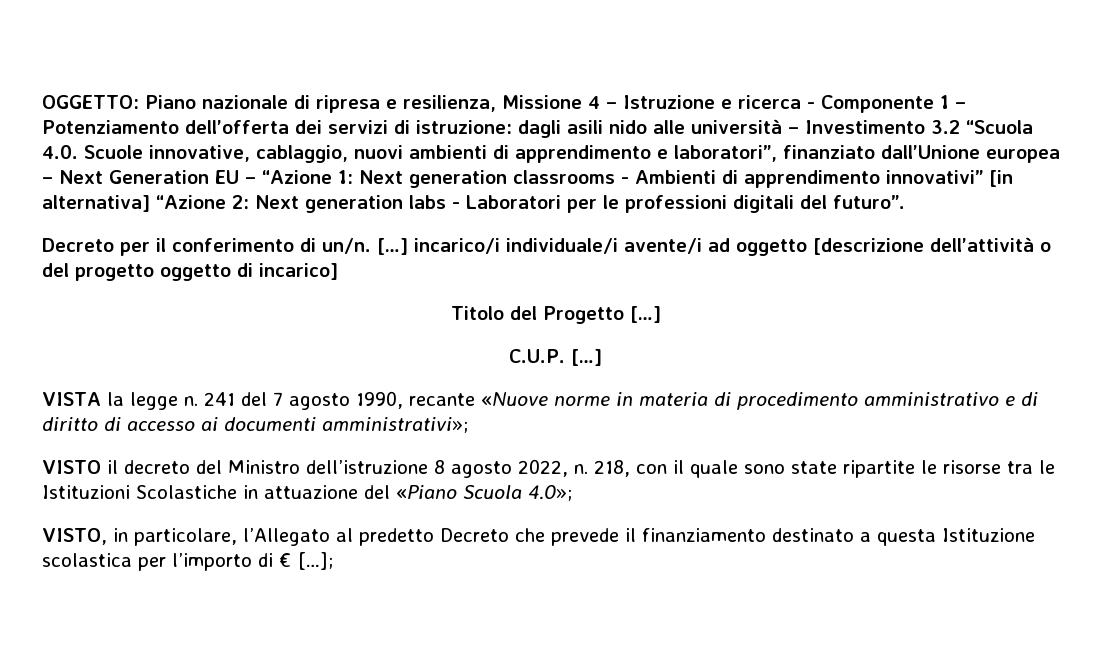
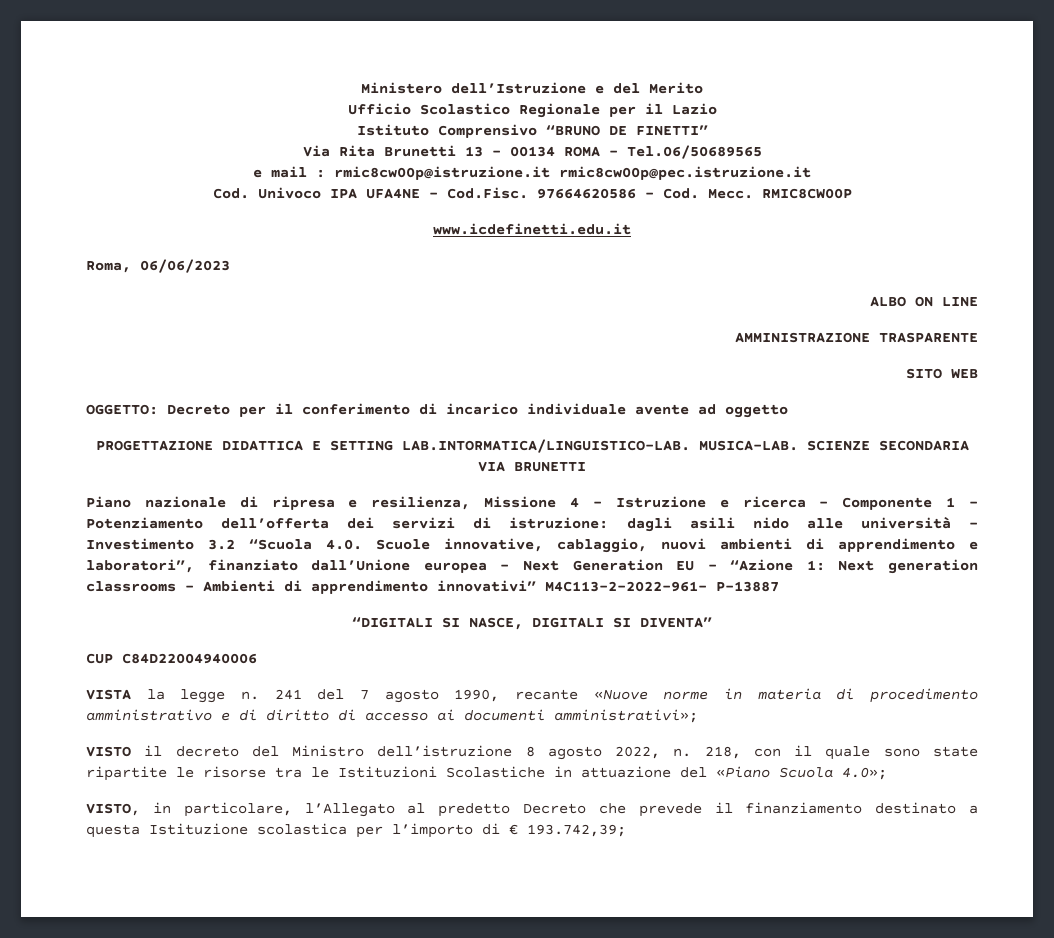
- OGGETTO: Piano nazionale di ripresa e resilienza, Missione 4 – Istruzione e ricerca - Componente 1 – Potenziamento dell’offerta dei servizi di istruzione: dagli asili nido alle università – Investimento 3.2 “Scuola 4.0. Scuole innovative, cablaggio, nuovi ambienti di apprendimento e laboratori”, finanziato dall’Unione europea – Next Generation EU – “Azione 1: Next generation classrooms - Ambienti di apprendimento innovativi” [in alternativa] “Azione 2: Next generation labs - Laboratori per le professioni digitali del futuro”.
- Decreto per il conferimento di un/n. […] incarico/i individuale/i avente/i ad oggetto [descrizione dell’attività o del progetto oggetto di incarico]
- Titolo del Progetto […]
- C.U.P. […]
+ Ministero dell’Istruzione e del Merito
+ Ufficio Scolastico Regionale per il Lazio
+ Istituto Comprensivo “BRUNO DE FINETTI”
+ Via Rita Brunetti 13 - 00134 ROMA - Tel.06/50689565
+ e mail : rmic8cw00p@istruzione.it rmic8cw00p@pec.istruzione.it
+ Cod. Univoco IPA UFA4NE - Cod.Fisc. 97664620586 – Cod. Mecc. RMIC8CW00P
+ www.icdefinetti.edu.it
+ Roma, 06/06/2023
+ ALBO ON LINE
+ AMMINISTRAZIONE TRASPARENTE
+ SITO WEB
+ OGGETTO: Decreto per il conferimento di incarico individuale avente ad oggetto
+ PROGETTAZIONE DIDATTICA E SETTING LAB.INTORMATICA/LINGUISTICO-LAB. MUSICA-LAB. SCIENZE SECONDARIA VIA BRUNETTI
+ Piano nazionale di ripresa e resilienza, Missione 4 – Istruzione e ricerca - Componente 1 – Potenziamento dell’offerta dei servizi di istruzione: dagli asili nido alle università – Investimento 3.2 “Scuola 4.0. Scuole innovative, cablaggio, nuovi ambienti di apprendimento e laboratori”, finanziato dall’Unione europea – Next Generation EU – “Azione 1: Next generation classrooms - Ambienti di apprendimento innovativi” M4C113-2-2022-961- P-13887
+ “DIGITALI SI NASCE, DIGITALI SI DIVENTA”
+ CUP C84D22004940006
- VISTO, in particolare, l’Allegato al predetto Decreto che prevede il finanziamento destinato a questa Istituzione scolastica per l’importo di € […];
+ VISTO, in particolare, l’Allegato al predetto Decreto che prevede il finanziamento destinato a questa Istituzione scolastica per l’importo di € 193.742,39;

